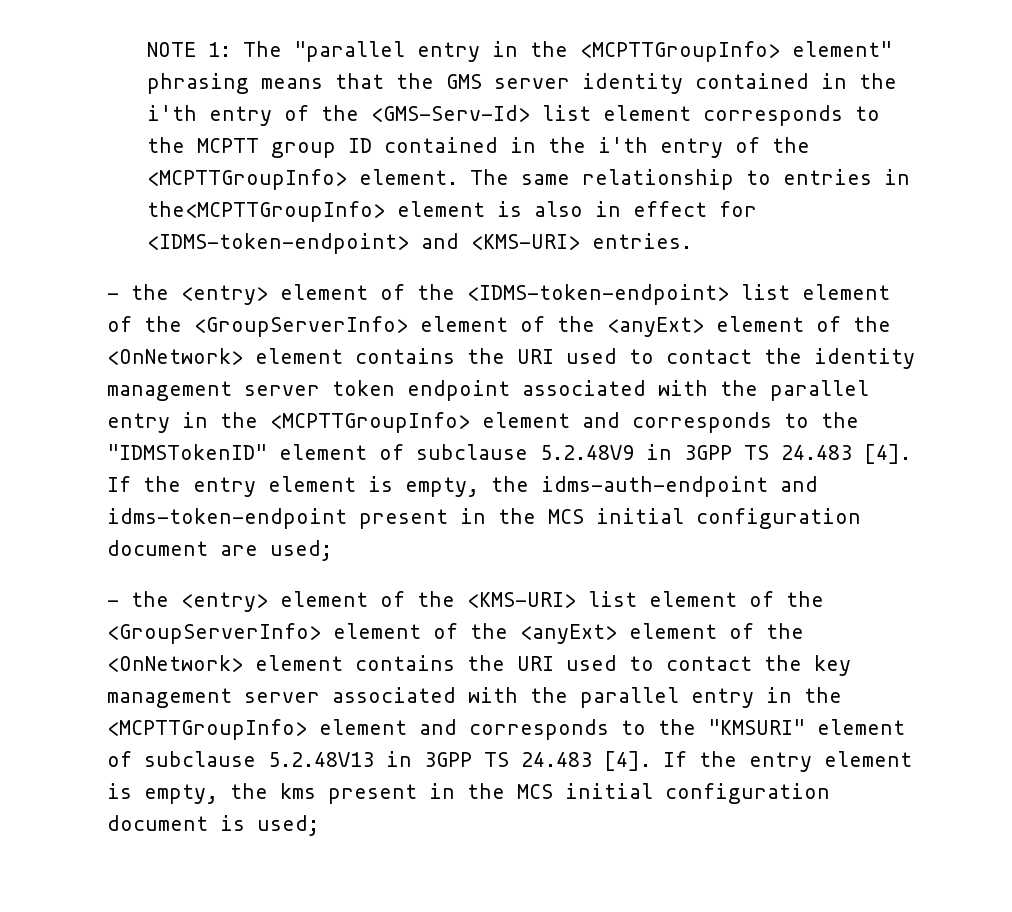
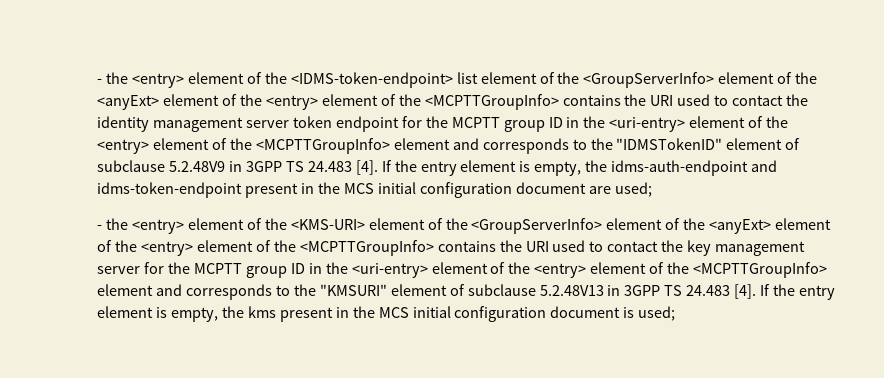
- NOTE 1: The "parallel entry in the <MCPTTGroupInfo> element" phrasing means that the GMS server identity contained in the i'th entry of the <GMS-Serv-Id> list element corresponds to the MCPTT group ID contained in the i'th entry of the <MCPTTGroupInfo> element. The same relationship to entries in the<MCPTTGroupInfo> element is also in effect for <IDMS-token-endpoint> and <KMS-URI> entries.
- - the <entry> element of the <IDMS-token-endpoint> list element of the <GroupServerInfo> element of the <anyExt> element of the <OnNetwork> element contains the URI used to contact the identity management server token endpoint associated with the parallel entry in the <MCPTTGroupInfo> element and corresponds to the "IDMSTokenID" element of subclause 5.2.48V9 in 3GPP TS 24.483 [4].
+ - the <entry> element of the <IDMS-token-endpoint> list element of the <GroupServerInfo> element of the <anyExt> element of the <entry> element of the <MCPTTGroupInfo> contains the URI used to contact the identity management server token endpoint for the MCPTT group ID in the <uri-entry> element of the <entry> element of the <MCPTTGroupInfo> element and corresponds to the "IDMSTokenID" element of subclause 5.2.48V9 in 3GPP TS 24.483 [4].
- - the <entry> element of the <KMS-URI> list element of the <GroupServerInfo> element of the <anyExt> element of the <OnNetwork> element contains the URI used to contact the key management server associated with the parallel entry in the <MCPTTGroupInfo> element and corresponds to the "KMSURI" element of subclause 5.2.48V13 in 3GPP TS 24.483 [4].
+ - the <entry> element of the <KMS-URI> element of the <GroupServerInfo> element of the <anyExt> element of the <entry> element of the <MCPTTGroupInfo> contains the URI used to contact the key management server for the MCPTT group ID in the <uri-entry> element of the <entry> element of the <MCPTTGroupInfo> element and corresponds to the "KMSURI" element of subclause 5.2.48V13 in 3GPP TS 24.483 [4].

